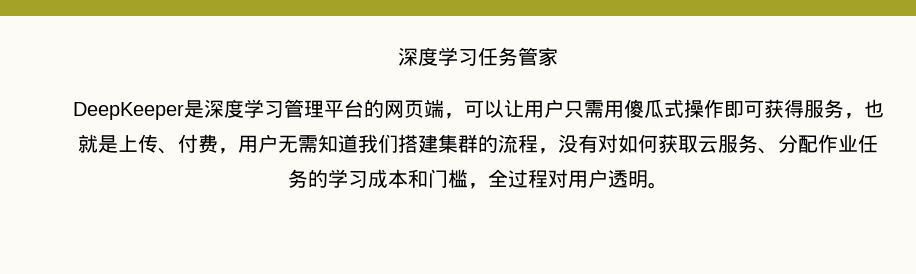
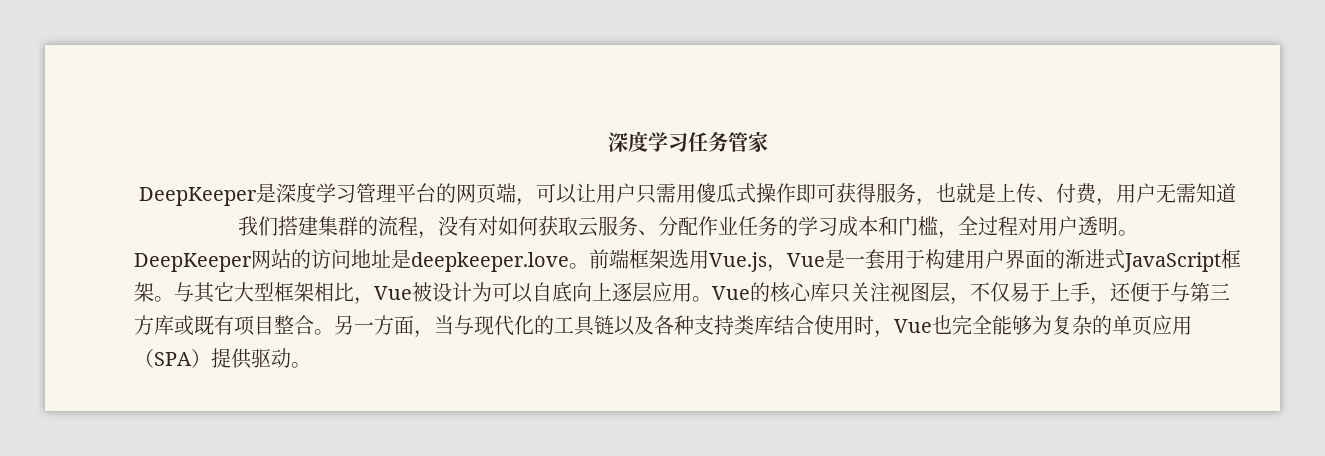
+ DeepKeeper网站的访问地址是deepkeeper.love。前端框架选用Vue.js，Vue是一套用于构建用户界面的渐进式JavaScript框架。与其它大型框架相比，Vue被设计为可以自底向上逐层应用。Vue的核心库只关注视图层，不仅易于上手，还便于与第三方库或既有项目整合。另一方面，当与现代化的工具链以及各种支持类库结合使用时，Vue也完全能够为复杂的单页应用（SPA）提供驱动。

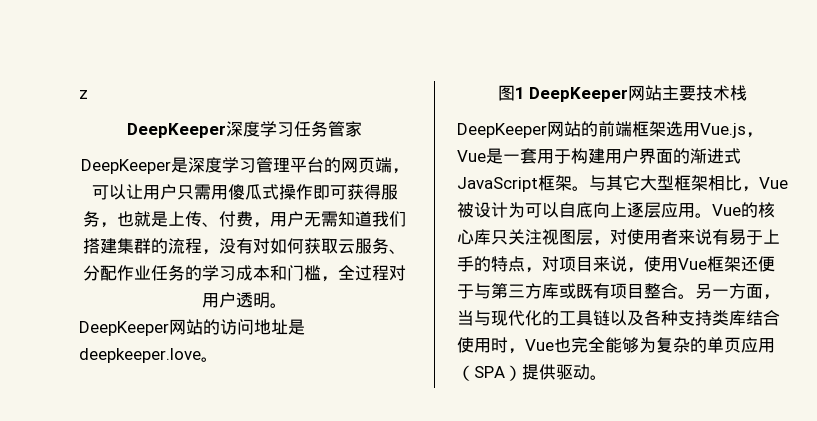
- 深度学习任务管家
+ z
+ DeepKeeper深度学习任务管家
- DeepKeeper网站的访问地址是deepkeeper.love。前端框架选用Vue.js，Vue是一套用于构建用户界面的渐进式JavaScript框架。
+ DeepKeeper网站的访问地址是deepkeeper.love。
+ 图1 DeepKeeper网站主要技术栈
+ DeepKeeper网站的前端框架选用Vue.js，Vue是一套用于构建用户界面的渐进式JavaScript框架。
- Vue的核心库只关注视图层，不仅易于上手，还便于与第三方库或既有项目整合。
+ Vue的核心库只关注视图层，对使用者来说有易于上手的特点，对项目来说，使用Vue框架还便于与第三方库或既有项目整合。

